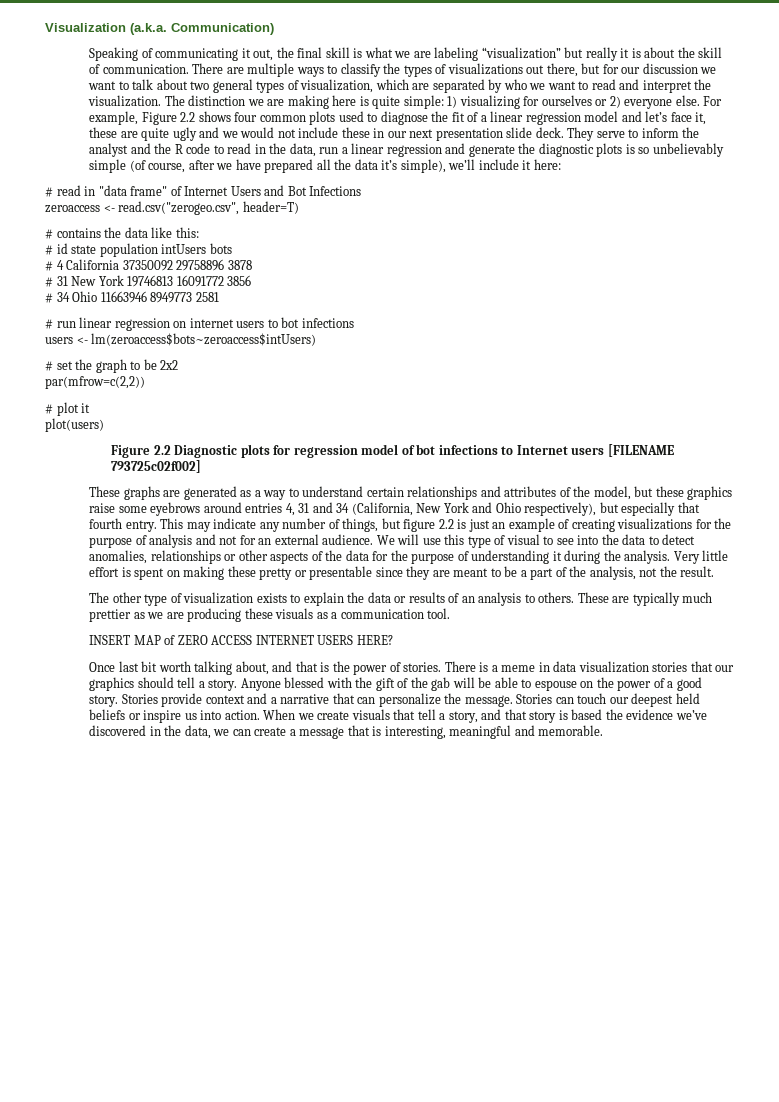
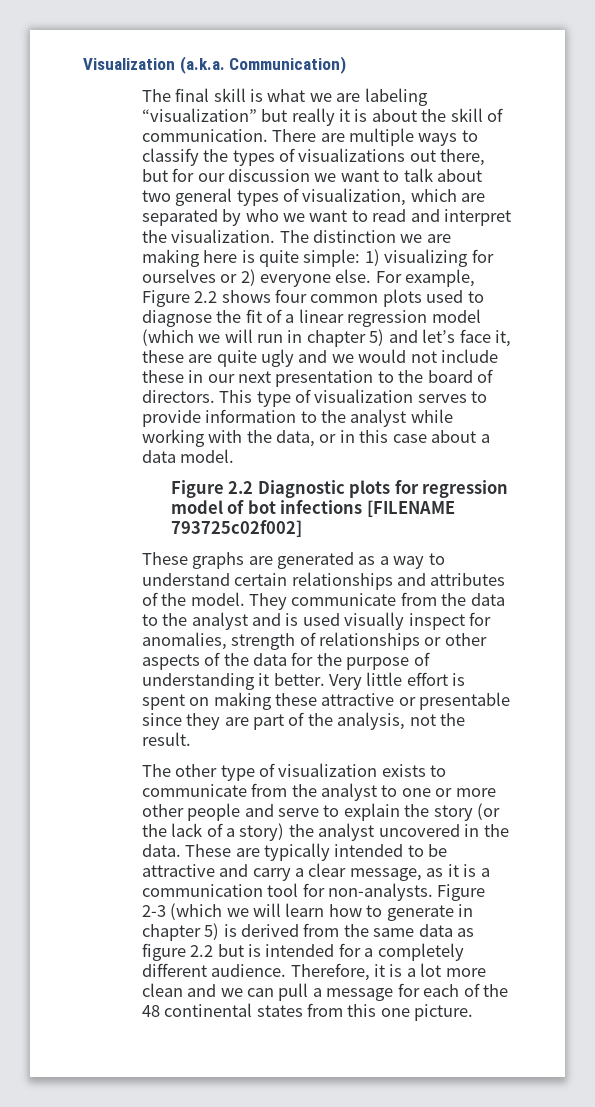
- Speaking of communicating it out, the final skill is what we are labeling “visualization” but really it is about the skill of communication.
+ The final skill is what we are labeling “visualization” but really it is about the skill of communication.
- For example, Figure 2.2 shows four common plots used to diagnose the fit of a linear regression model and let’s face it, these are quite ugly and we would not include these in our next presentation slide deck. They serve to inform the analyst and the R code to read in the data, run a linear regression and generate the diagnostic plots is so unbelievably simple (of course, after we have prepared all the data it’s simple), we’ll include it here:
- # read in "data frame" of Internet Users and Bot Infections
- zeroaccess <- read.csv("zerogeo.csv", header=T)
- # contains the data like this:
- # id state population intUsers bots
- # 4 California 37350092 29758896 3878
- # 31 New York 19746813 16091772 3856
- # 34 Ohio 11663946 8949773 2581
- # run linear regression on internet users to bot infections
- users <- lm(zeroaccess$bots~zeroaccess$intUsers)
- # set the graph to be 2x2
- par(mfrow=c(2,2))
- # plot it
- plot(users)
+ For example, Figure 2.2 shows four common plots used to diagnose the fit of a linear regression model (which we will run in chapter 5) and let’s face it, these are quite ugly and we would not include these in our next presentation to the board of directors. This type of visualization serves to provide information to the analyst while working with the data, or in this case about a data model.
- Figure 2.2 Diagnostic plots for regression model of bot infections to Internet users [FILENAME 793725c02f002]
+ Figure 2.2 Diagnostic plots for regression model of bot infections [FILENAME 793725c02f002]
- These graphs are generated as a way to understand certain relationships and attributes of the model, but these graphics raise some eyebrows around entries 4, 31 and 34 (California, New York and Ohio respectively), but especially that fourth entry. This may indicate any number of things, but figure 2.2 is just an example of creating visualizations for the purpose of analysis and not for an external audience. We will use this type of visual to see into the data to detect anomalies, relationships or other aspects of the data for the purpose of understanding it during the analysis.
+ These graphs are generated as a way to understand certain relationships and attributes of the model. They communicate from the data to the analyst and is used visually inspect for anomalies, strength of relationships or other aspects of the data for the purpose of understanding it better.
- Very little effort is spent on making these pretty or presentable since they are meant to be a part of the analysis, not the result.
+ Very little effort is spent on making these attractive or presentable since they are part of the analysis, not the result.
- The other type of visualization exists to explain the data or results of an analysis to others. These are typically much prettier as we are producing these visuals as a communication tool.
- INSERT MAP of ZERO ACCESS INTERNET USERS HERE?
- Once last bit worth talking about, and that is the power of stories. There is a meme in data visualization stories that our graphics should tell a story. Anyone blessed with the gift of the gab will be able to espouse on the power of a good story. Stories provide context and a narrative that can personalize the message. Stories can touch our deepest held beliefs or inspire us into action. When we create visuals that tell a story, and that story is based the evidence we’ve discovered in the data, we can create a message that is interesting, meaningful and memorable.
+ The other type of visualization exists to communicate from the analyst to one or more other people and serve to explain the story (or the lack of a story) the analyst uncovered in the data. These are typically intended to be attractive and carry a clear message, as it is a communication tool for non-analysts. Figure 2-3 (which we will learn how to generate in chapter 5) is derived from the same data as figure 2.2 but is intended for a completely different audience. Therefore, it is a lot more clean and we can pull a message for each of the 48 continental states from this one picture.

